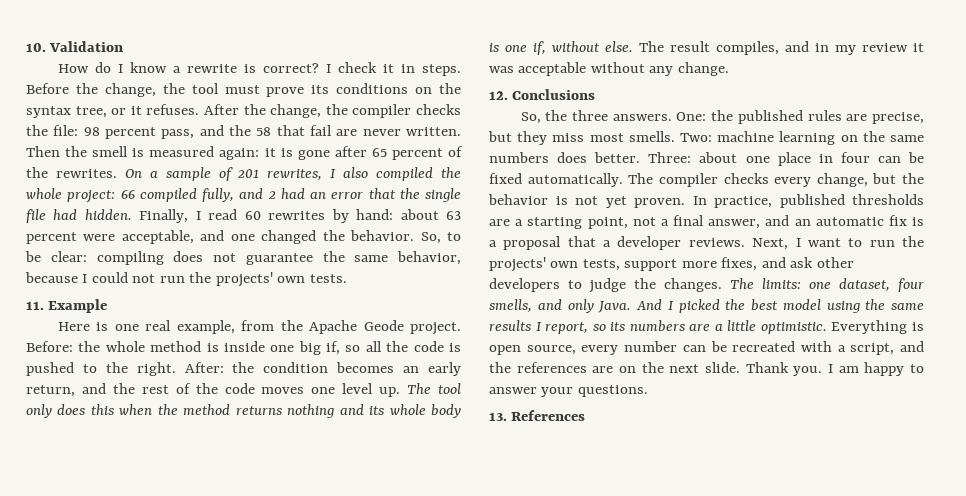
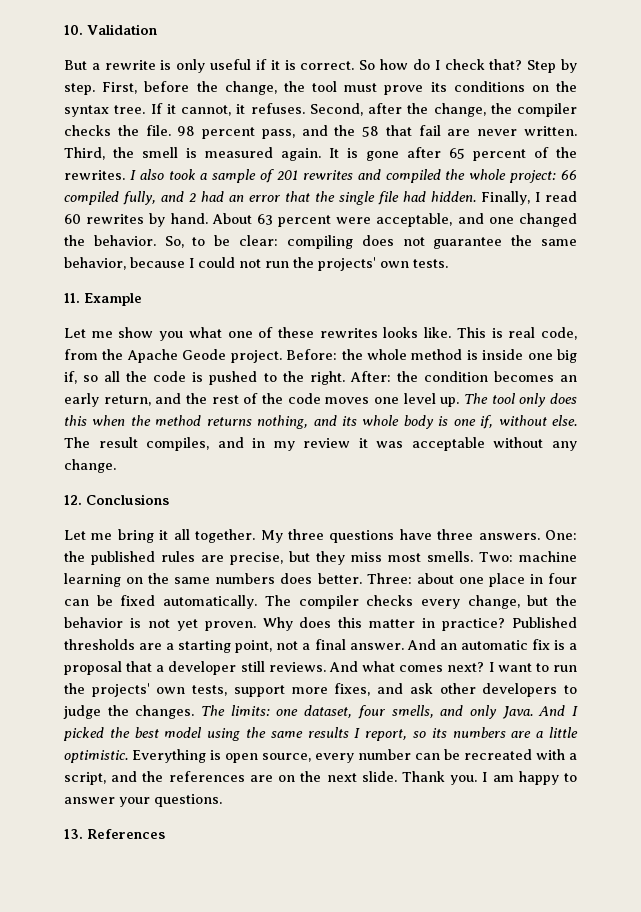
- How do I know a rewrite is correct? I check it in steps. Before the change, the tool must prove its conditions on the syntax tree, or it refuses. After the change, the compiler checks the file: 98 percent pass, and the 58 that fail are never written.
+ But a rewrite is only useful if it is correct. So how do I check that? Step by step. First, before the change, the tool must prove its conditions on the syntax tree. If it cannot, it refuses. Second, after the change, the compiler checks the file. 98 percent pass, and the 58 that fail are never written.
- Then the smell is measured again: it is gone after 65 percent of the rewrites.
+ Third, the smell is measured again. It is gone after 65 percent of the rewrites.
- On a sample of 201 rewrites, I also compiled the whole project: 66 compiled fully, and 2 had an error that the single file had hidden.
+ I also took a sample of 201 rewrites and compiled the whole project: 66 compiled fully, and 2 had an error that the single file had hidden.
- Finally, I read 60 rewrites by hand: about 63 percent were acceptable, and one changed the behavior.
+ Finally, I read 60 rewrites by hand. About 63 percent were acceptable, and one changed the behavior.
- Here is one real example, from the Apache Geode project.
+ Let me show you what one of these rewrites looks like. This is real code, from the Apache Geode project.
- The tool only does this when the method returns nothing and its whole body is one if, without else.
+ The tool only does this when the method returns nothing, and its whole body is one if, without else.
- So, the three answers.
+ Let me bring it all together. My three questions have three answers.
- In practice, published thresholds are a starting point, not a final answer, and an automatic fix is a proposal that a developer reviews. Next, I want to run the projects' own tests, support more fixes, and ask other developers to judge the changes.
+ Why does this matter in practice? Published thresholds are a starting point, not a final answer. And an automatic fix is a proposal that a developer still reviews. And what comes next? I want to run the projects' own tests, support more fixes, and ask other developers to judge the changes.

